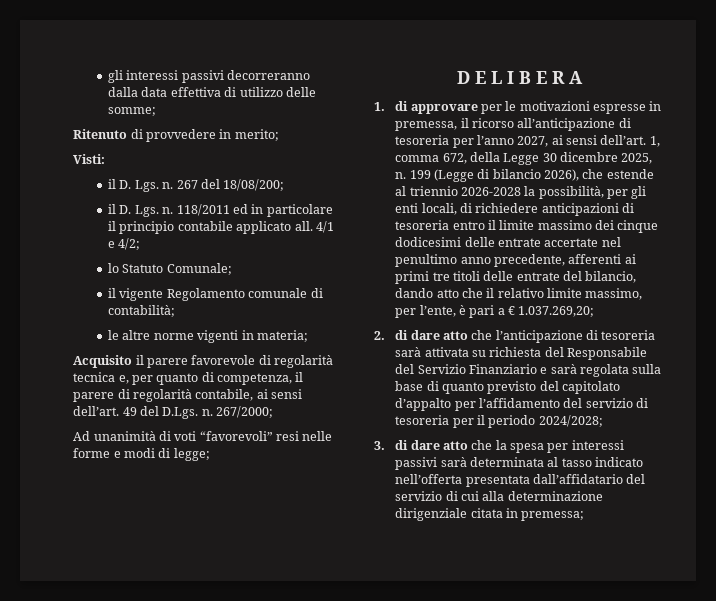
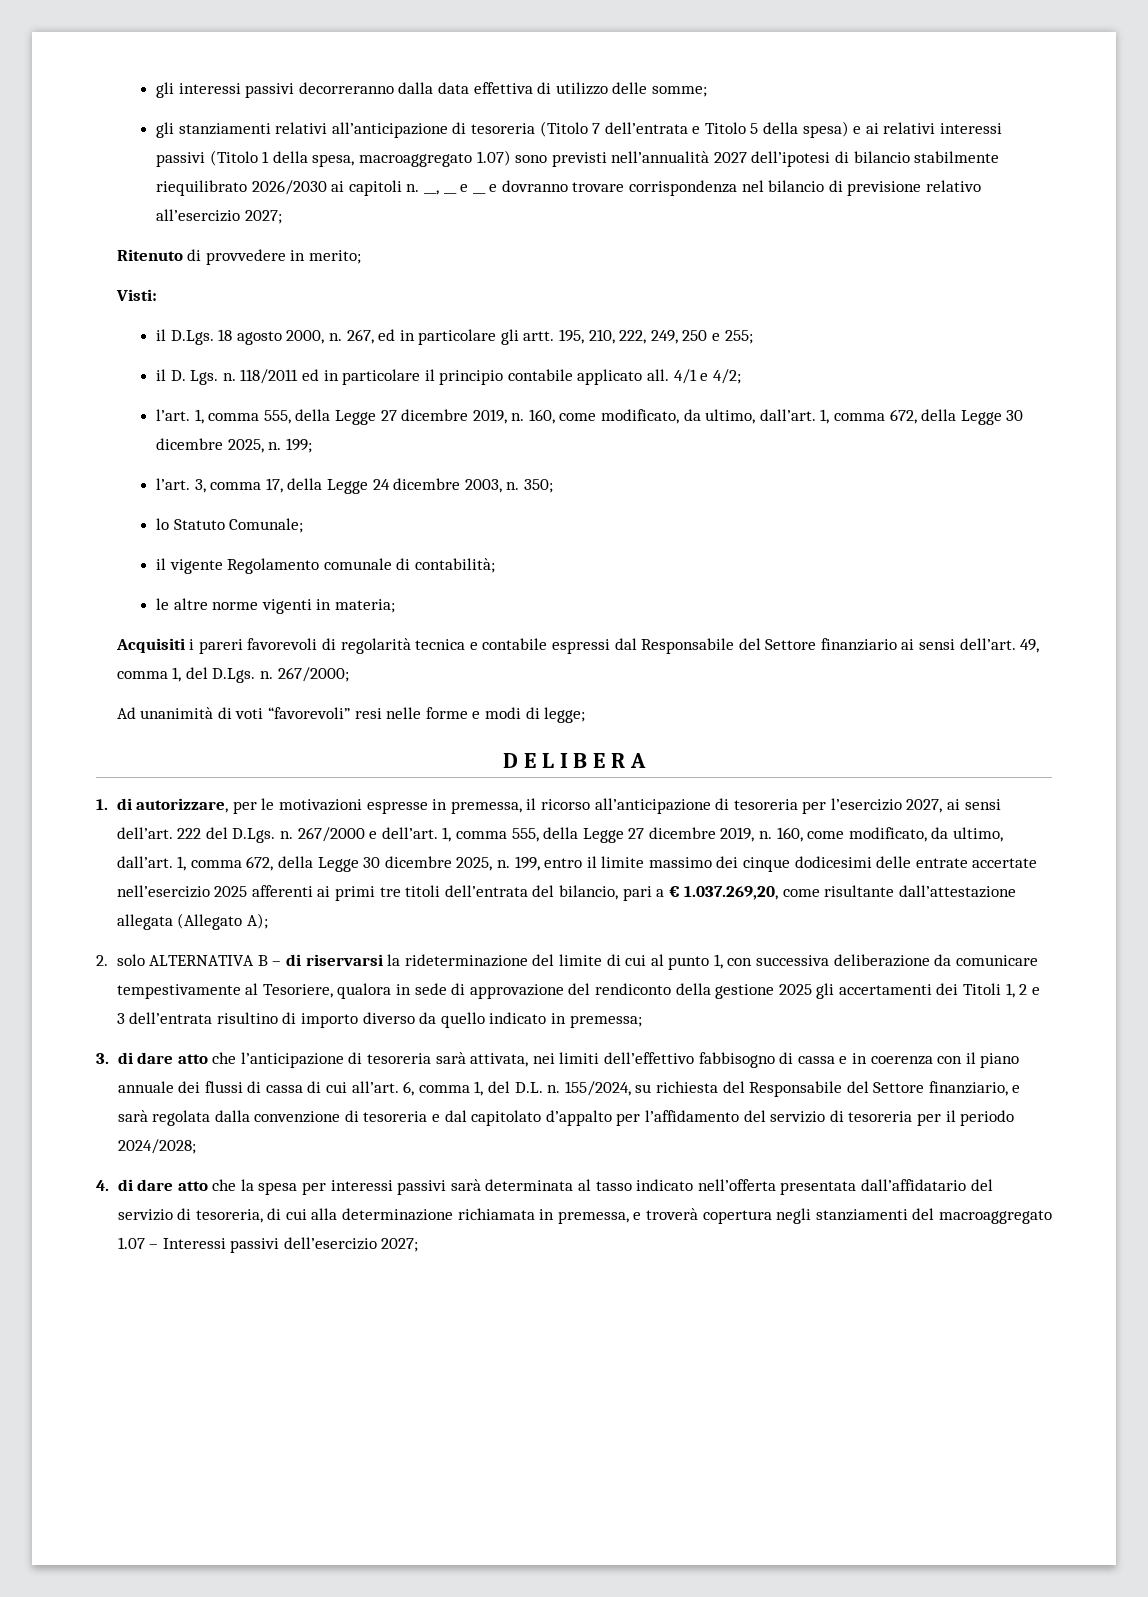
+ gli stanziamenti relativi all’anticipazione di tesoreria (Titolo 7 dell’entrata e Titolo 5 della spesa) e ai relativi interessi passivi (Titolo 1 della spesa, macroaggregato 1.07) sono previsti nell’annualità 2027 dell’ipotesi di bilancio stabilmente riequilibrato 2026/2030 ai capitoli n. __, __ e __ e dovranno trovare corrispondenza nel bilancio di previsione relativo all’esercizio 2027;
- il D. Lgs. n. 267 del 18/08/200;
+ il D.Lgs. 18 agosto 2000, n. 267, ed in particolare gli artt. 195, 210, 222, 249, 250 e 255;
+ l’art. 1, comma 555, della Legge 27 dicembre 2019, n. 160, come modificato, da ultimo, dall’art. 1, comma 672, della Legge 30 dicembre 2025, n. 199;
+ l’art. 3, comma 17, della Legge 24 dicembre 2003, n. 350;
- Acquisito il parere favorevole di regolarità tecnica e, per quanto di competenza, il parere di regolarità contabile, ai sensi dell’art. 49 del D.Lgs. n.
+ Acquisiti i pareri favorevoli di regolarità tecnica e contabile espressi dal Responsabile del Settore finanziario ai sensi dell’art. 49, comma 1, del D.Lgs. n.
- 1. di approvare per le motivazioni espresse in premessa, il ricorso all’anticipazione di tesoreria per l’anno 2027, ai sensi dell’art.
+ 1. di autorizzare, per le motivazioni espresse in premessa, il ricorso all’anticipazione di tesoreria per l’esercizio 2027, ai sensi dell’art.
- 1, comma 672, della Legge 30 dicembre 2025, n. 199 (Legge di bilancio 2026), che estende al triennio 2026-2028 la possibilità, per gli enti locali, di richiedere anticipazioni di tesoreria entro il limite massimo dei cinque dodicesimi delle entrate accertate nel penultimo anno precedente, afferenti ai primi tre titoli delle entrate del bilancio, dando atto che il relativo limite massimo, per l’ente, è pari a € 1.037.269,20;
- 2. di dare atto che l’anticipazione di tesoreria sarà attivata su richiesta del Responsabile del Servizio Finanziario e sarà regolata sulla base di quanto previsto del capitolato d’appalto per l’affidamento del servizio di tesoreria per il periodo 2024/2028;
+ 222 del D.Lgs. n. 267/2000 e dell’art. 1, comma 555, della Legge 27 dicembre 2019, n. 160, come modificato, da ultimo, dall’art. 1, comma 672, della Legge 30 dicembre 2025, n. 199, entro il limite massimo dei cinque dodicesimi delle entrate accertate nell’esercizio 2025 afferenti ai primi tre titoli dell’entrata del bilancio, pari a € 1.037.269,20, come risultante dall’attestazione allegata (Allegato A);
+ 2. solo ALTERNATIVA B – di riservarsi la rideterminazione del limite di cui al punto 1, con successiva deliberazione da comunicare tempestivamente al Tesoriere, qualora in sede di approvazione del rendiconto della gestione 2025 gli accertamenti dei Titoli 1, 2 e 3 dell’entrata risultino di importo diverso da quello indicato in premessa;
+ 3. di dare atto che l’anticipazione di tesoreria sarà attivata, nei limiti dell’effettivo fabbisogno di cassa e in coerenza con il piano annuale dei flussi di cassa di cui all’art. 6, comma 1, del D.L. n. 155/2024, su richiesta del Responsabile del Settore finanziario, e sarà regolata dalla convenzione di tesoreria e dal capitolato d’appalto per l’affidamento del servizio di tesoreria per il periodo 2024/2028;
- 3. di dare atto che la spesa per interessi passivi sarà determinata al tasso indicato nell’offerta presentata dall’affidatario del servizio di cui alla determinazione dirigenziale citata in premessa;
+ 4. di dare atto che la spesa per interessi passivi sarà determinata al tasso indicato nell’offerta presentata dall’affidatario del servizio di tesoreria, di cui alla determinazione richiamata in premessa, e troverà copertura negli stanziamenti del macroaggregato 1.07 – Interessi passivi dell’esercizio 2027;

